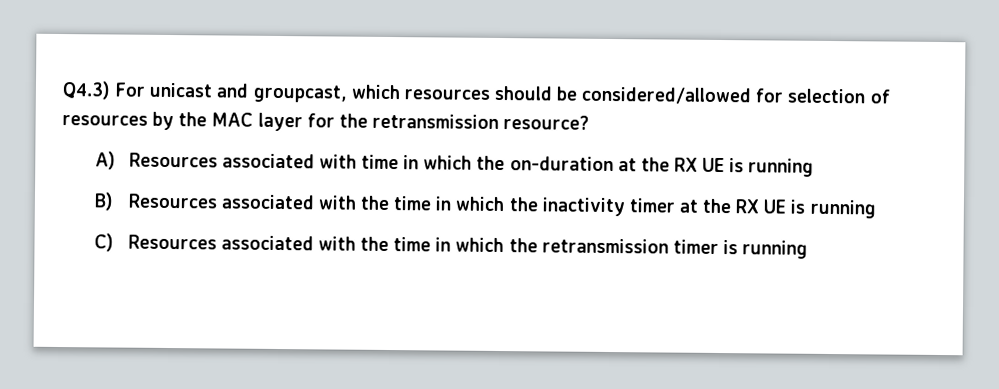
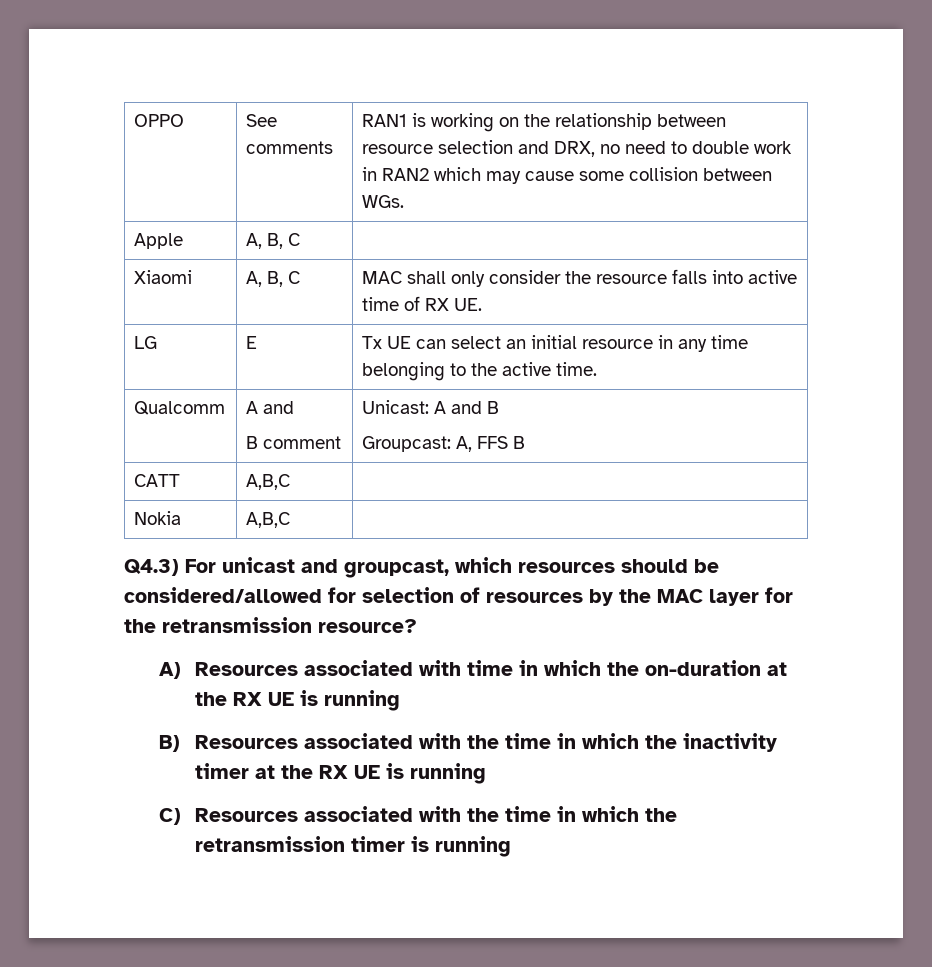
+ OPPO | See comments | RAN1 is working on the relationship between resource selection and DRX, no need to double work in RAN2 which may cause some collision between WGs.
+ Apple | A, B, C |
+ Xiaomi | A, B, C | MAC shall only consider the resource falls into active time of RX UE.
+ LG | E | Tx UE can select an initial resource in any time belonging to the active time.
+ Qualcomm | A and
+ B comment | Unicast: A and B
+ Groupcast: A, FFS B
+ CATT | A,B,C |
+ Nokia | A,B,C |

